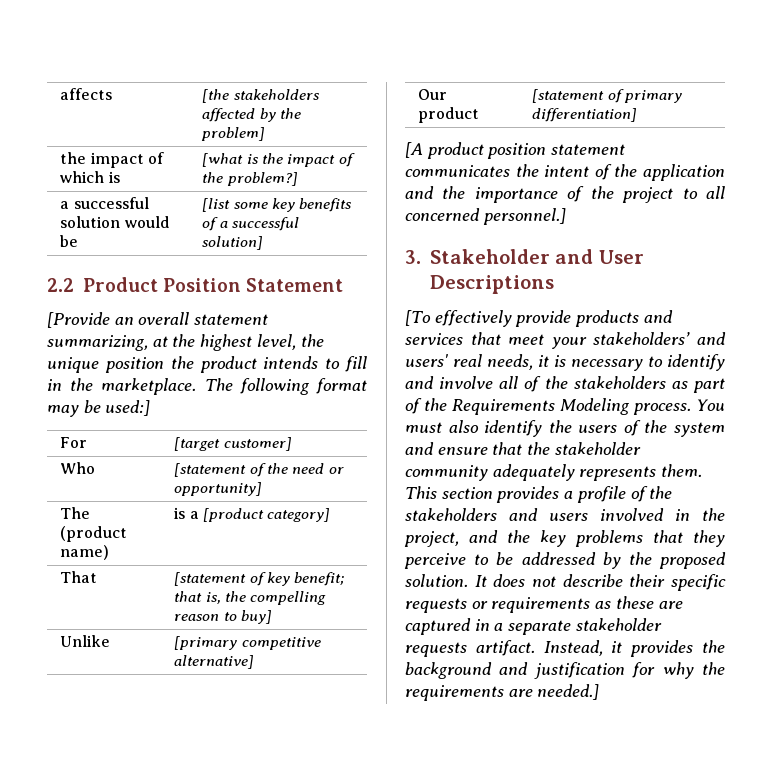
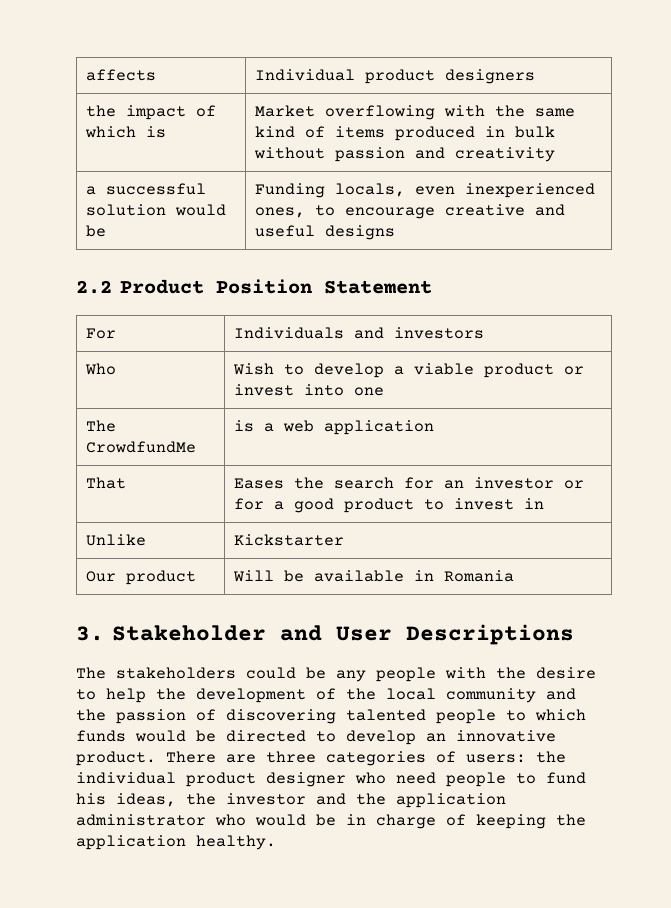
- affects | [the stakeholders affected by the problem]
+ affects | Individual product designers
- the impact of which is | [what is the impact of the problem?]
+ the impact of which is | Market overflowing with the same kind of items produced in bulk without passion and creativity
- a successful solution would be | [list some key benefits of a successful solution]
+ a successful solution would be | Funding locals, even inexperienced ones, to encourage creative and useful designs
  2.2 Product Position Statement
- [Provide an overall statement summarizing, at the highest level, the unique position the product intends to fill in the marketplace. The following format may be used:]
- For | [target customer]
- Who | [statement of the need or opportunity]
- The (product name) | is a [product category]
+ For | Individuals and investors
+ Who | Wish to develop a viable product or invest into one
+ The CrowdfundMe | is a web application
- That | [statement of key benefit; that is, the compelling reason to buy]
- Unlike | [primary competitive alternative]
- Our product | [statement of primary differentiation]
- [A product position statement communicates the intent of the application and the importance of the project to all concerned personnel.]
+ That | Eases the search for an investor or for a good product to invest in
+ Unlike | Kickstarter
+ Our product | Will be available in Romania
- [To effectively provide products and services that meet your stakeholders’ and users' real needs, it is necessary to identify and involve all of the stakeholders as part of the Requirements Modeling process. You must also identify the users of the system and ensure that the stakeholder community adequately represents them. This section provides a profile of the stakeholders and users involved in the project, and the key problems that they perceive to be addressed by the proposed solution. It does not describe their specific requests or requirements as these are captured in a separate stakeholder requests artifact. Instead, it provides the background and justification for why the requirements are needed.]
+ The stakeholders could be any people with the desire to help the development of the local community and the passion of discovering talented people to which funds would be directed to develop an innovative product. There are three categories of users: the individual product designer who need people to fund his ideas, the investor and the application administrator who would be in charge of keeping the application healthy.

